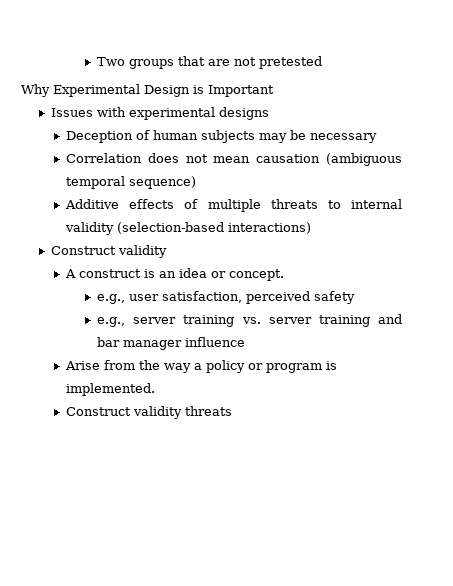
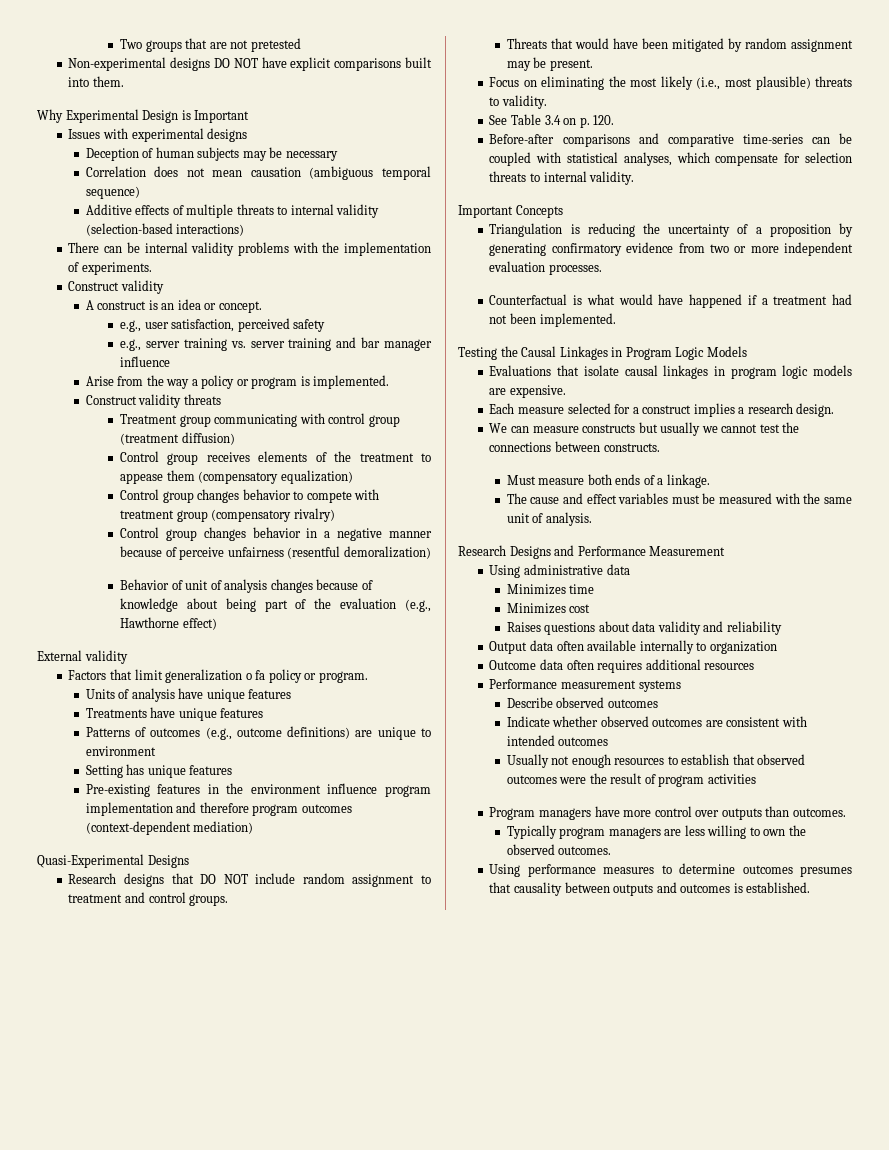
+ Non-experimental designs DO NOT have explicit comparisons built into them.
+ There can be internal validity problems with the implementation of experiments.
+ Treatment group communicating with control group (treatment diffusion)
+ Control group receives elements of the treatment to appease them (compensatory equalization)
+ Control group changes behavior to compete with treatment group (compensatory rivalry)
+ Control group changes behavior in a negative manner because of perceive unfairness (resentful demoralization)
+ Behavior of unit of analysis changes because of knowledge about being part of the evaluation (e.g., Hawthorne effect)
+ External validity
+ Factors that limit generalization o fa policy or program.
+ Units of analysis have unique features
+ Treatments have unique features
+ Patterns of outcomes (e.g., outcome definitions) are unique to environment
+ Setting has unique features
+ Pre-existing features in the environment influence program implementation and therefore program outcomes (context-dependent mediation)
+ Quasi-Experimental Designs
+ Research designs that DO NOT include random assignment to treatment and control groups.
+ Threats that would have been mitigated by random assignment may be present.
+ Focus on eliminating the most likely (i.e., most plausible) threats to validity.
+ See Table 3.4 on p. 120.
+ Before-after comparisons and comparative time-series can be coupled with statistical analyses, which compensate for selection threats to internal validity.
+ Important Concepts
+ Triangulation is reducing the uncertainty of a proposition by generating confirmatory evidence from two or more independent evaluation processes.
+ Counterfactual is what would have happened if a treatment had not been implemented.
+ Testing the Causal Linkages in Program Logic Models
+ Evaluations that isolate causal linkages in program logic models are expensive.
+ Each measure selected for a construct implies a research design.
+ We can measure constructs but usually we cannot test the connections between constructs.
+ Must measure both ends of a linkage.
+ The cause and effect variables must be measured with the same unit of analysis.
+ Research Designs and Performance Measurement
+ Using administrative data
+ Minimizes time
+ Minimizes cost
+ Raises questions about data validity and reliability
+ Output data often available internally to organization
+ Outcome data often requires additional resources
+ Performance measurement systems
+ Describe observed outcomes
+ Indicate whether observed outcomes are consistent with intended outcomes
+ Usually not enough resources to establish that observed outcomes were the result of program activities
+ Program managers have more control over outputs than outcomes.
+ Typically program managers are less willing to own the observed outcomes.
+ Using performance measures to determine outcomes presumes that causality between outputs and outcomes is established.

